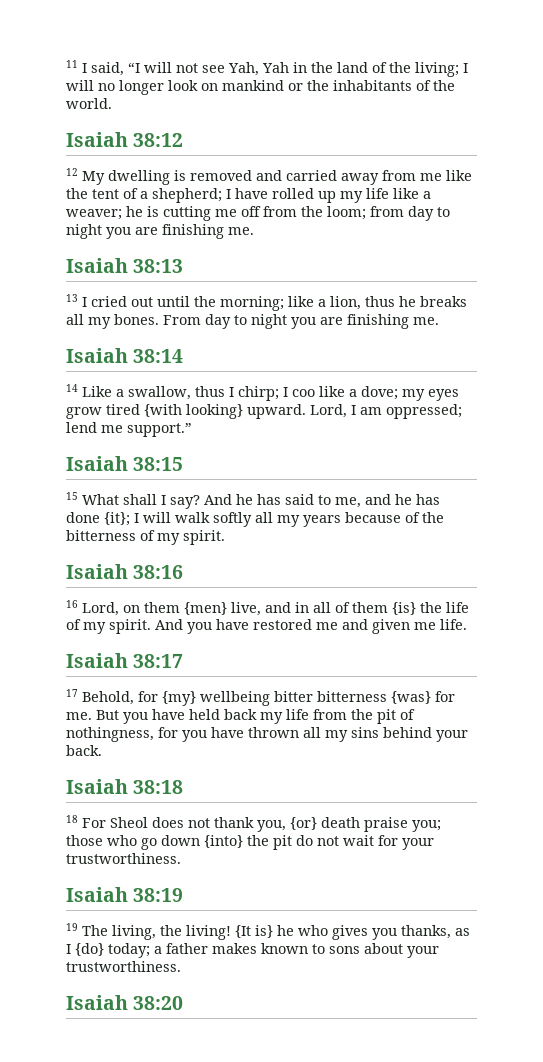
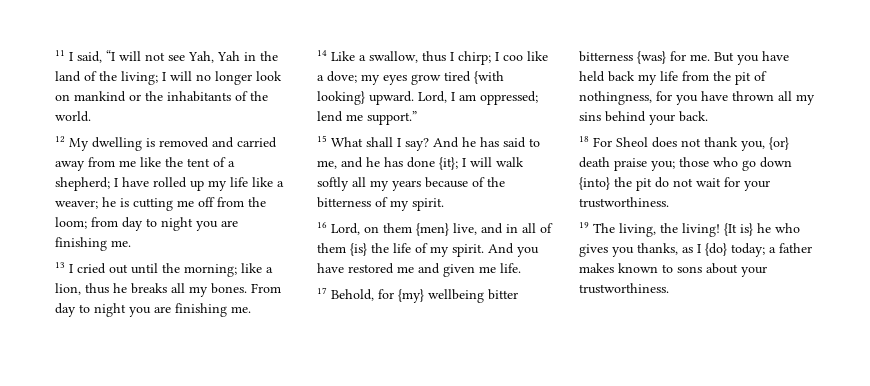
- Isaiah 38:12
- Isaiah 38:13
- Isaiah 38:14
- Isaiah 38:15
- Isaiah 38:16
- Isaiah 38:17
- Isaiah 38:18
- Isaiah 38:19
- Isaiah 38:20

